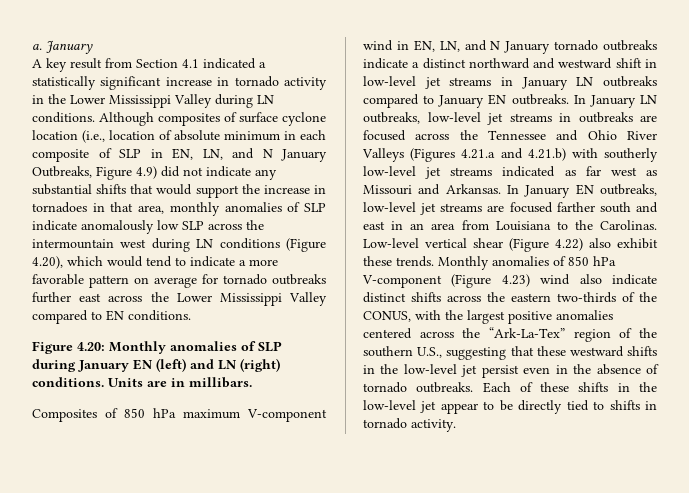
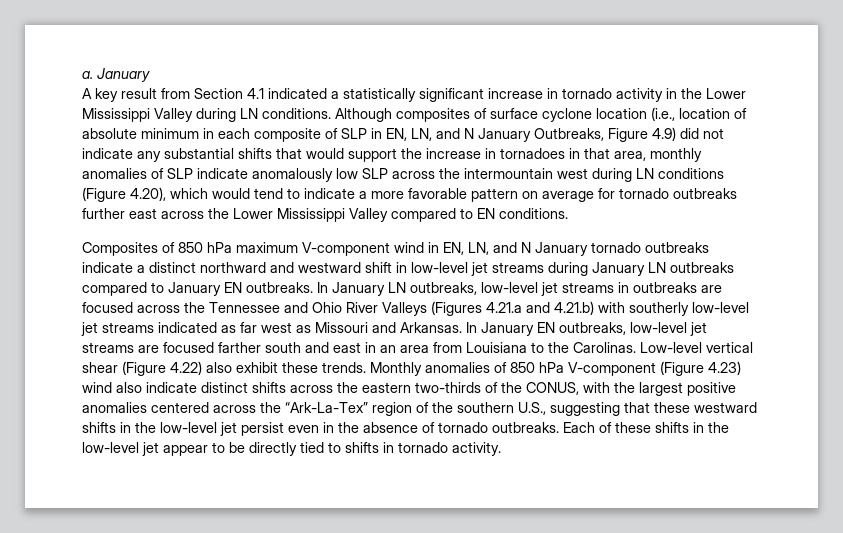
- Figure 4.20: Monthly anomalies of SLP during January EN (left) and LN (right) conditions. Units are in millibars.
- Composites of 850 hPa maximum V-component wind in EN, LN, and N January tornado outbreaks indicate a distinct northward and westward shift in low-level jet streams in January LN outbreaks compared to January EN outbreaks.
+ Composites of 850 hPa maximum V-component wind in EN, LN, and N January tornado outbreaks indicate a distinct northward and westward shift in low-level jet streams during January LN outbreaks compared to January EN outbreaks.

